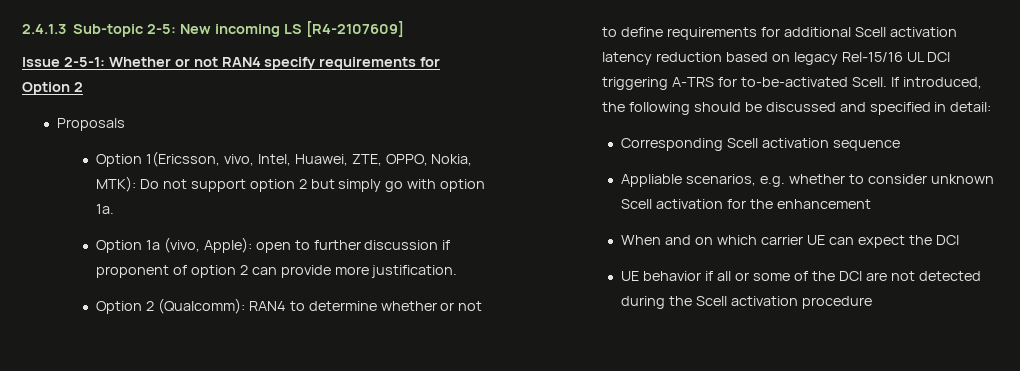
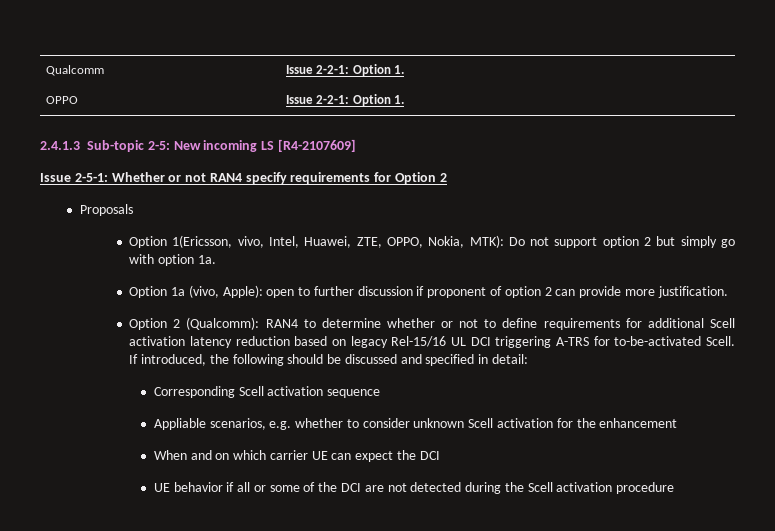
+ Qualcomm | Issue 2-2-1: Option 1.
+ OPPO | Issue 2-2-1: Option 1.

